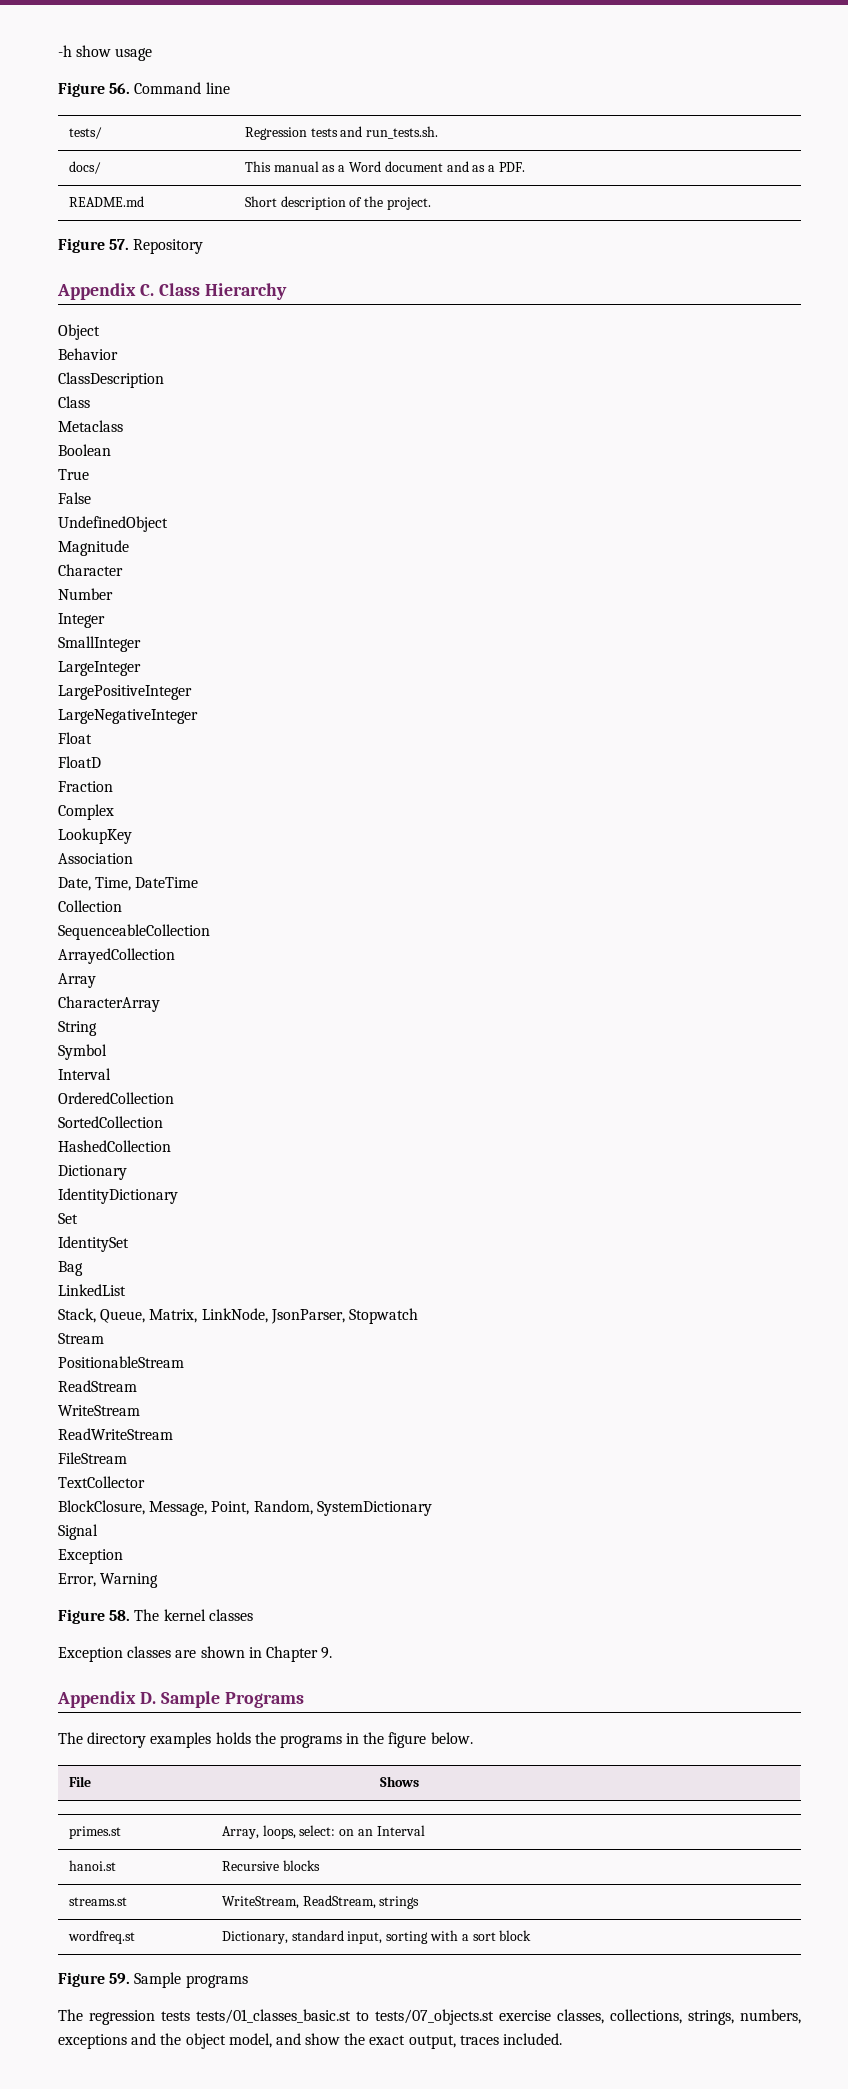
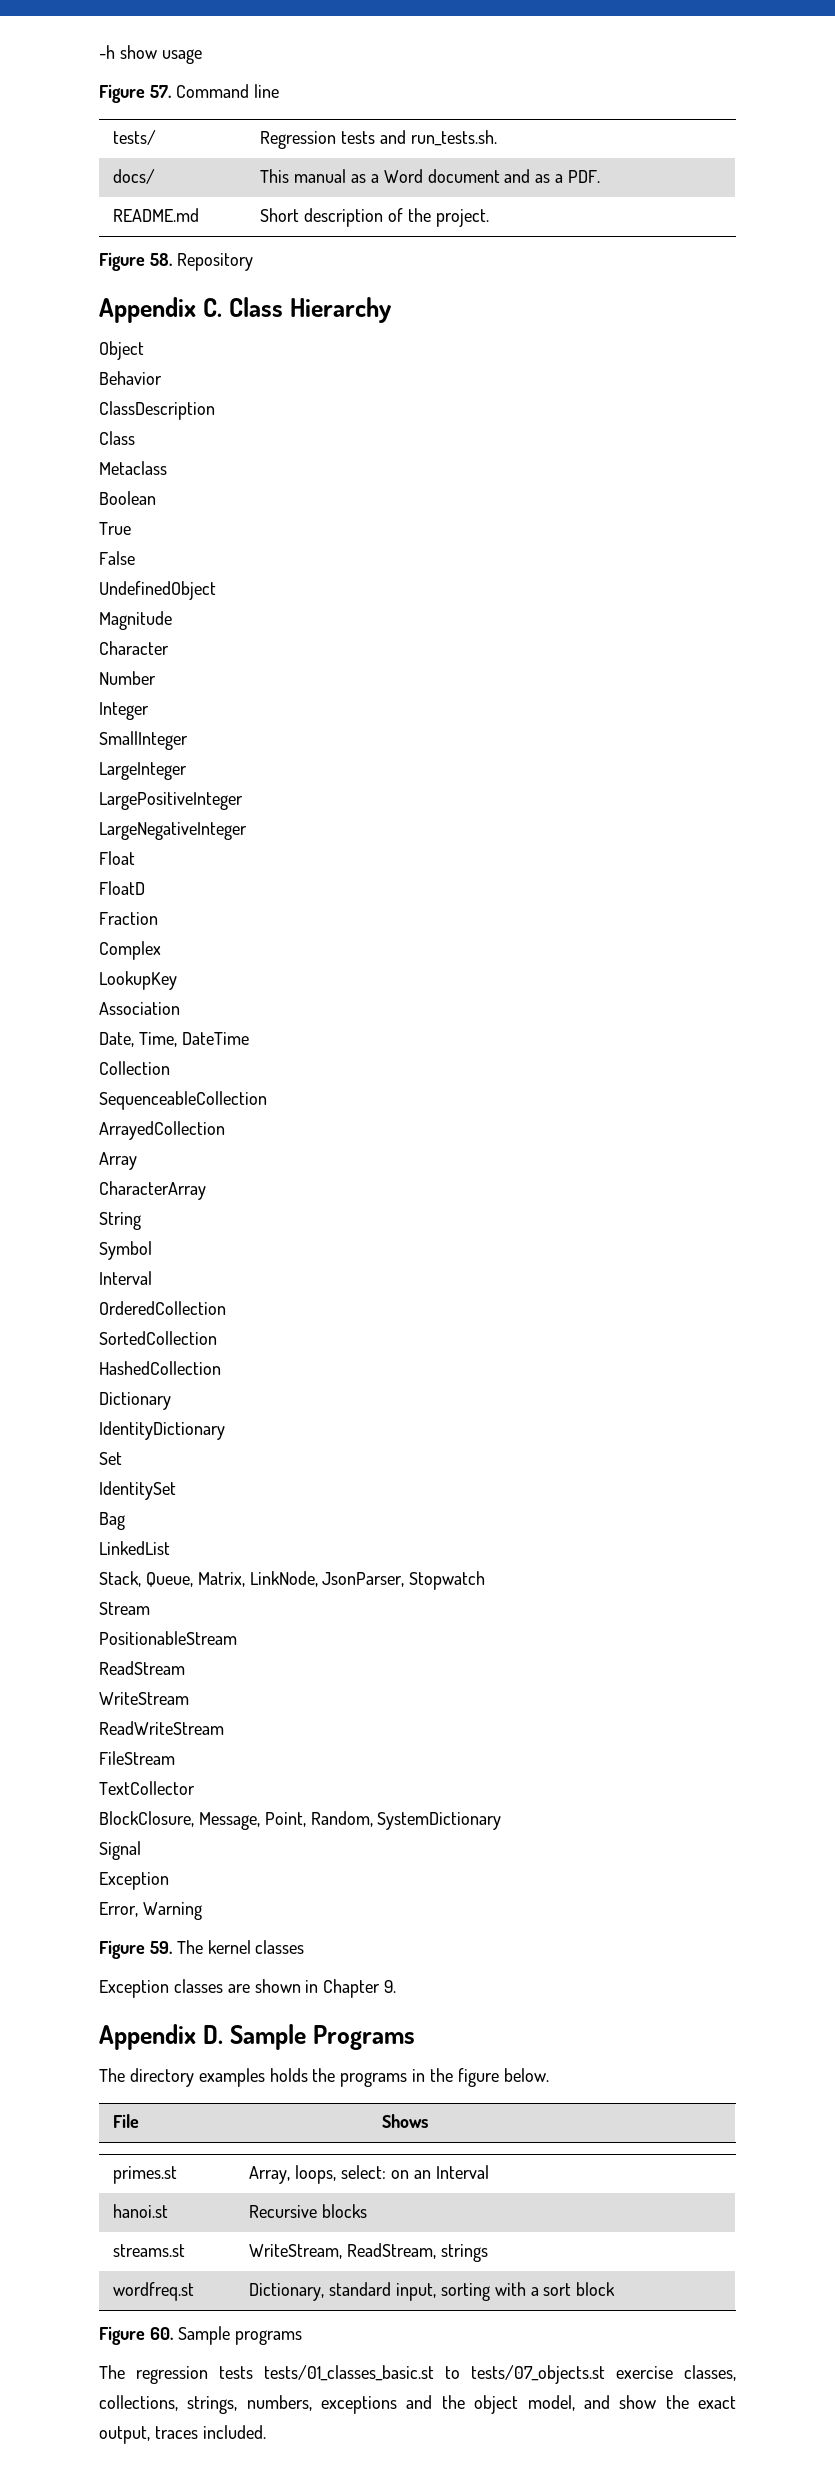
- Figure 56. Command line
+ Figure 57. Command line
- Figure 57. Repository
+ Figure 58. Repository
- Figure 58. The kernel classes
+ Figure 59. The kernel classes
- Figure 59. Sample programs
+ Figure 60. Sample programs

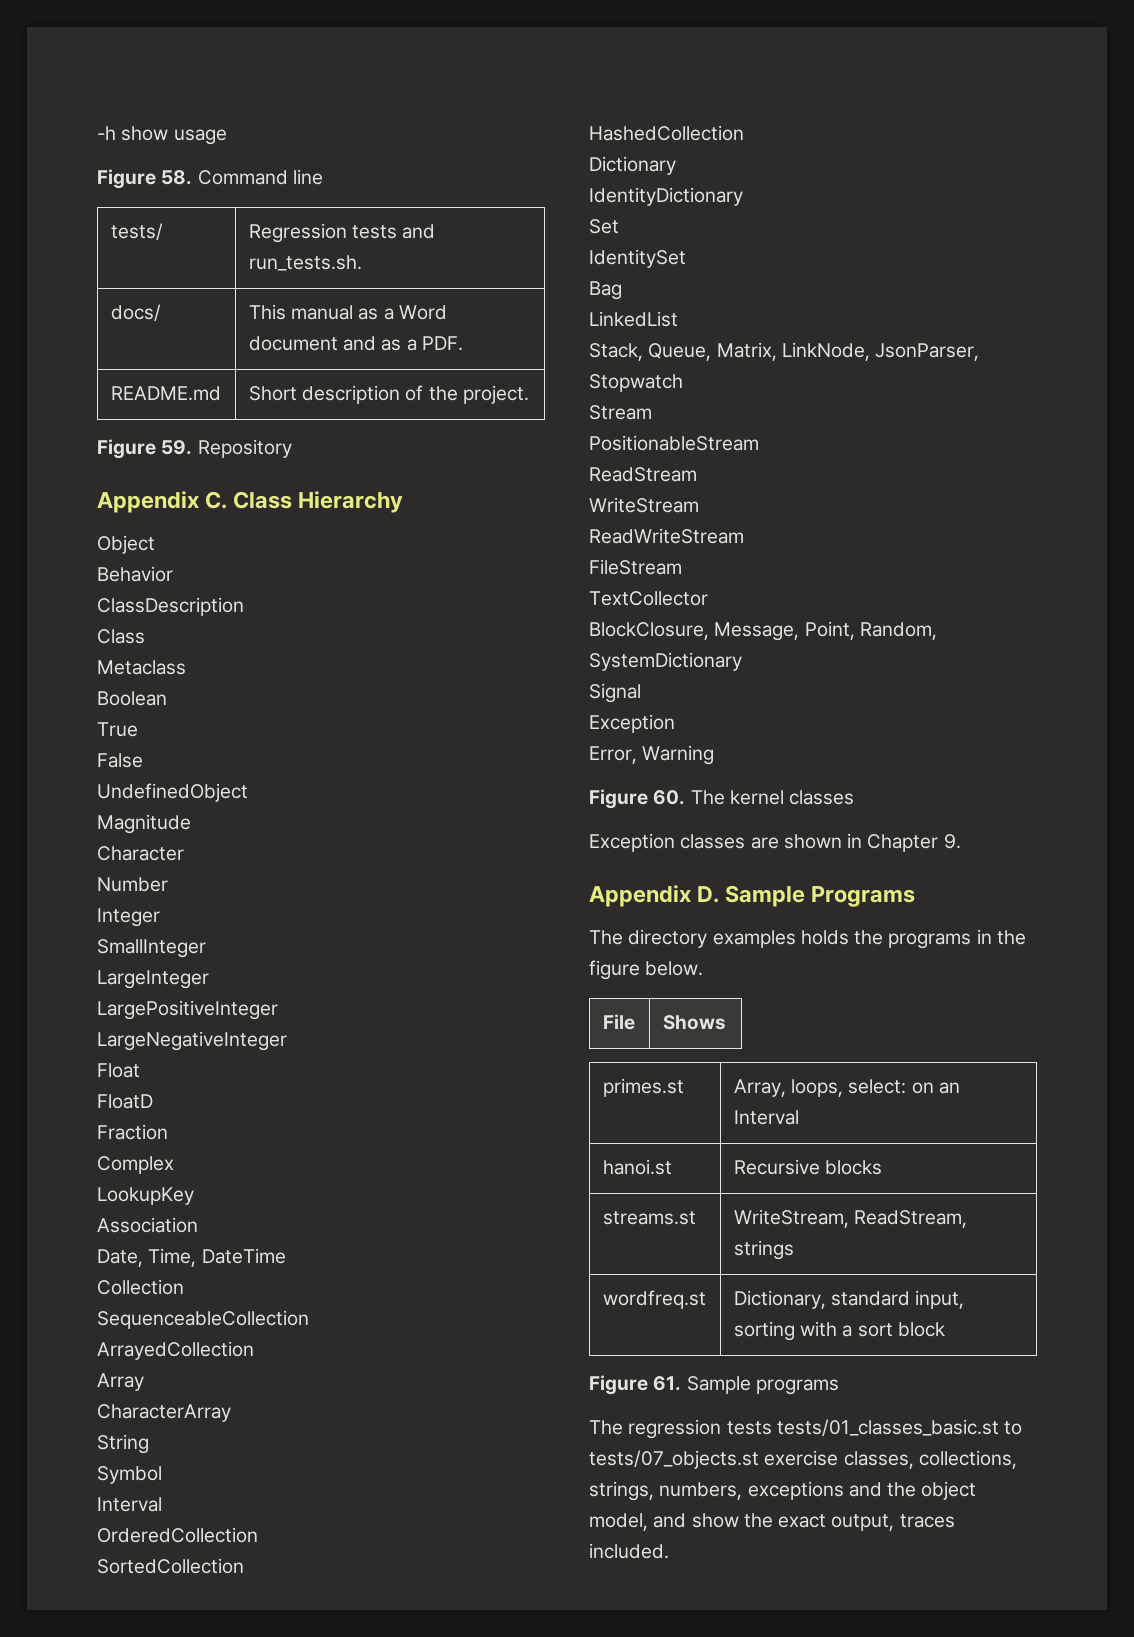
- Figure 57. Command line
+ Figure 58. Command line
- Figure 58. Repository
+ Figure 59. Repository
- Figure 59. The kernel classes
+ Figure 60. The kernel classes
- Figure 60. Sample programs
+ Figure 61. Sample programs

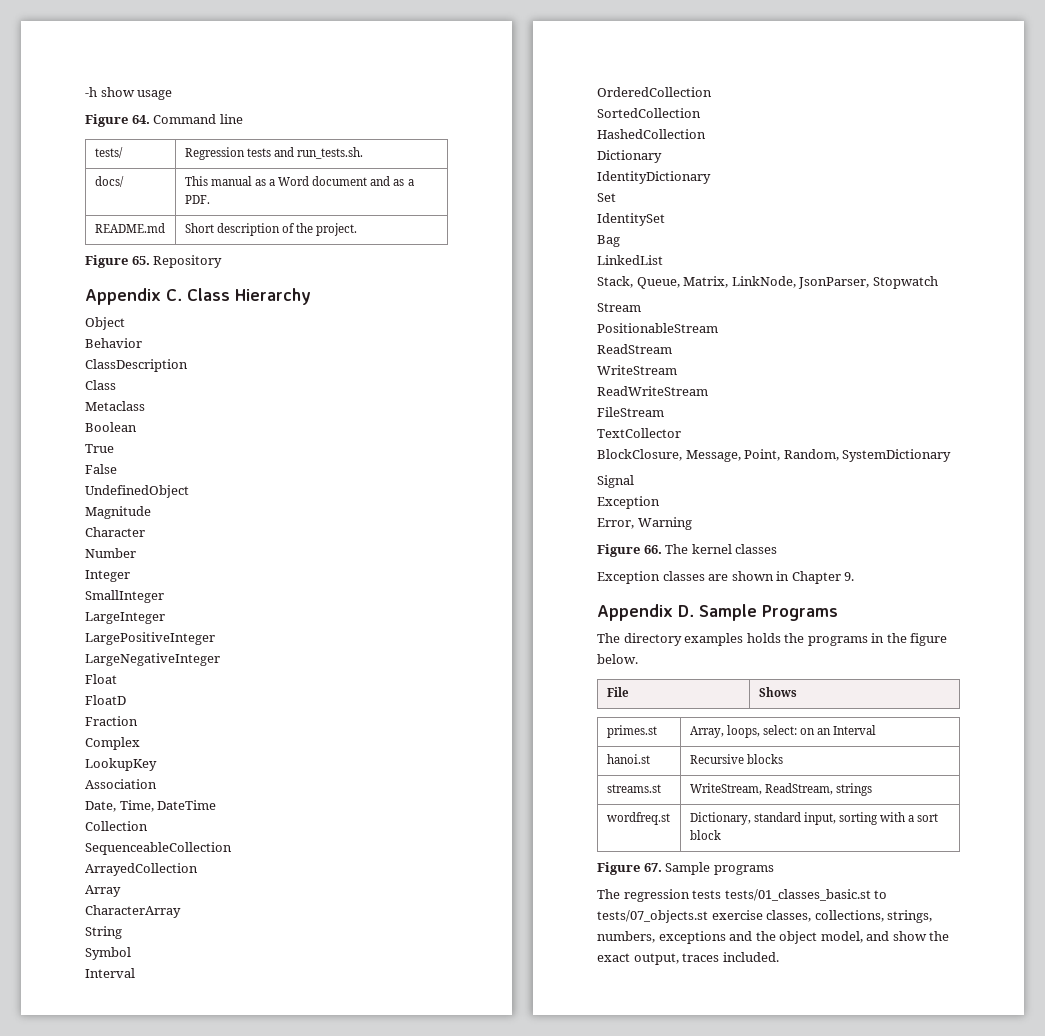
- Figure 58. Command line
+ Figure 64. Command line
- Figure 59. Repository
+ Figure 65. Repository
- Figure 60. The kernel classes
+ Figure 66. The kernel classes
- Figure 61. Sample programs
+ Figure 67. Sample programs

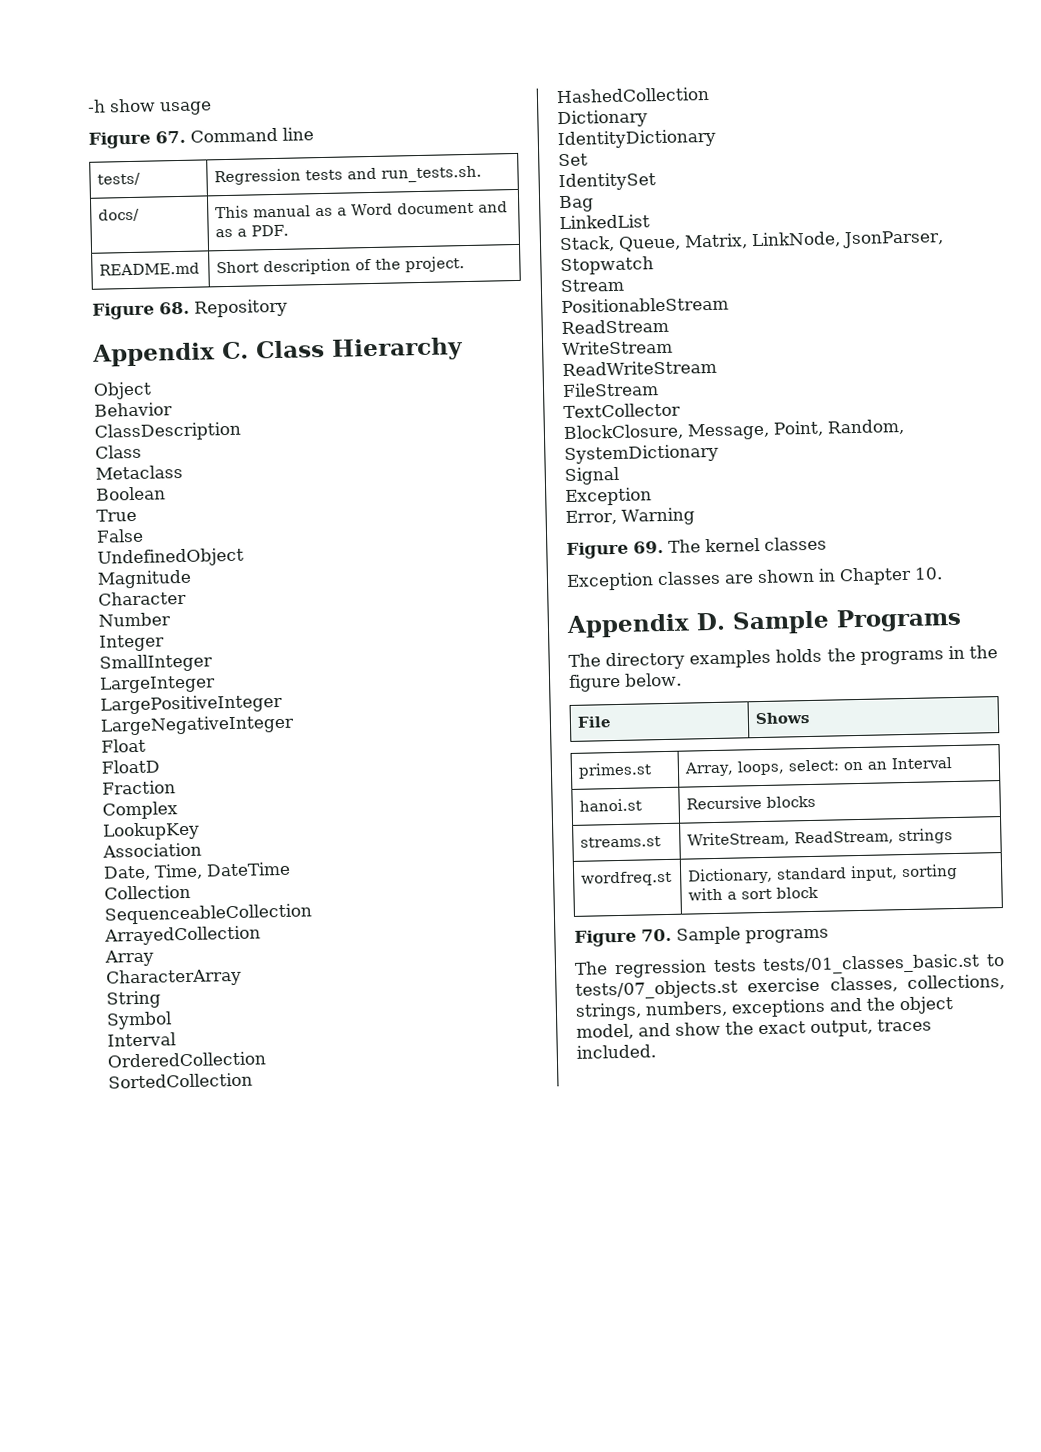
- Figure 64. Command line
+ Figure 67. Command line
- Figure 65. Repository
+ Figure 68. Repository
- Figure 66. The kernel classes
+ Figure 69. The kernel classes
- Exception classes are shown in Chapter 9.
+ Exception classes are shown in Chapter 10.
- Figure 67. Sample programs
+ Figure 70. Sample programs

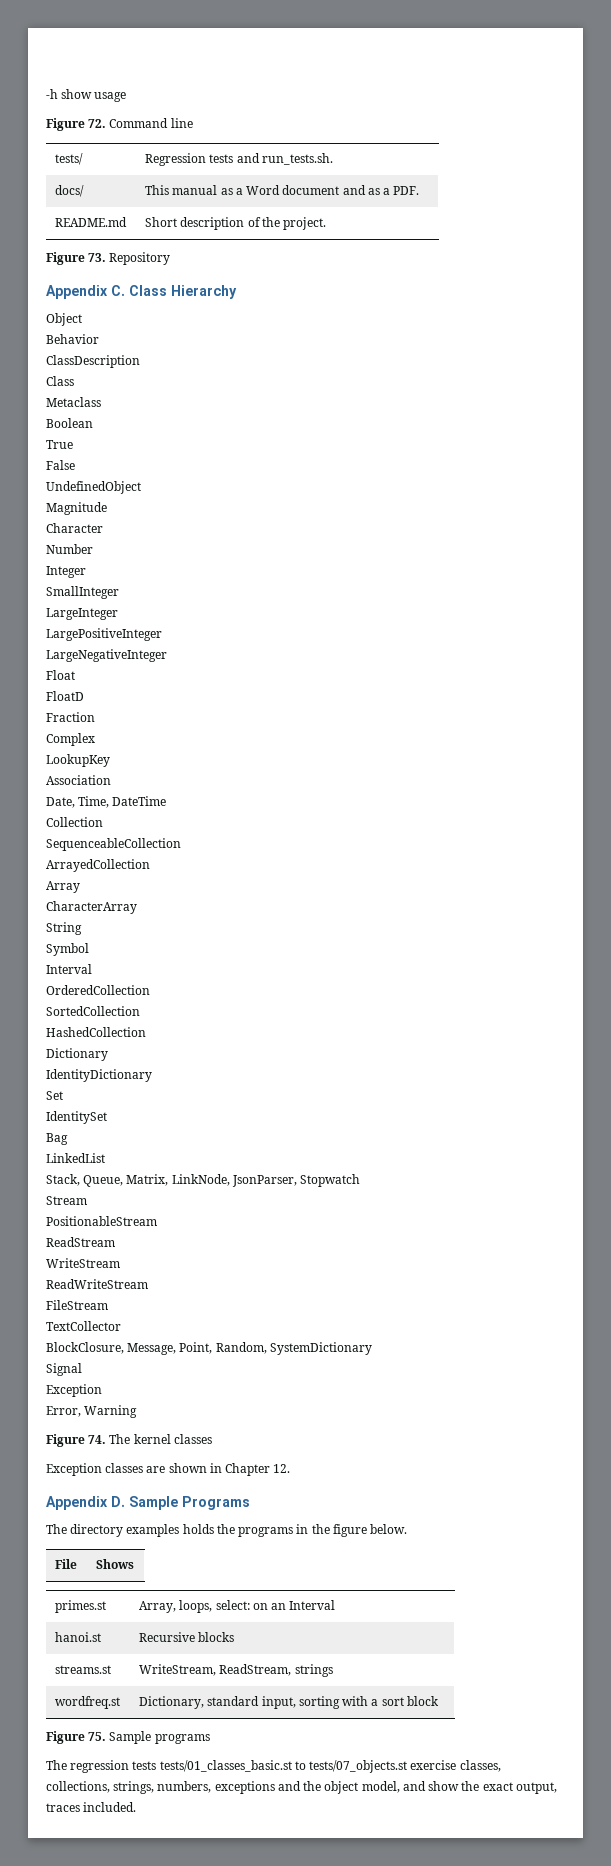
- Figure 67. Command line
+ Figure 72. Command line
- Figure 68. Repository
+ Figure 73. Repository
- Figure 69. The kernel classes
+ Figure 74. The kernel classes
- Exception classes are shown in Chapter 10.
+ Exception classes are shown in Chapter 12.
- Figure 70. Sample programs
+ Figure 75. Sample programs

